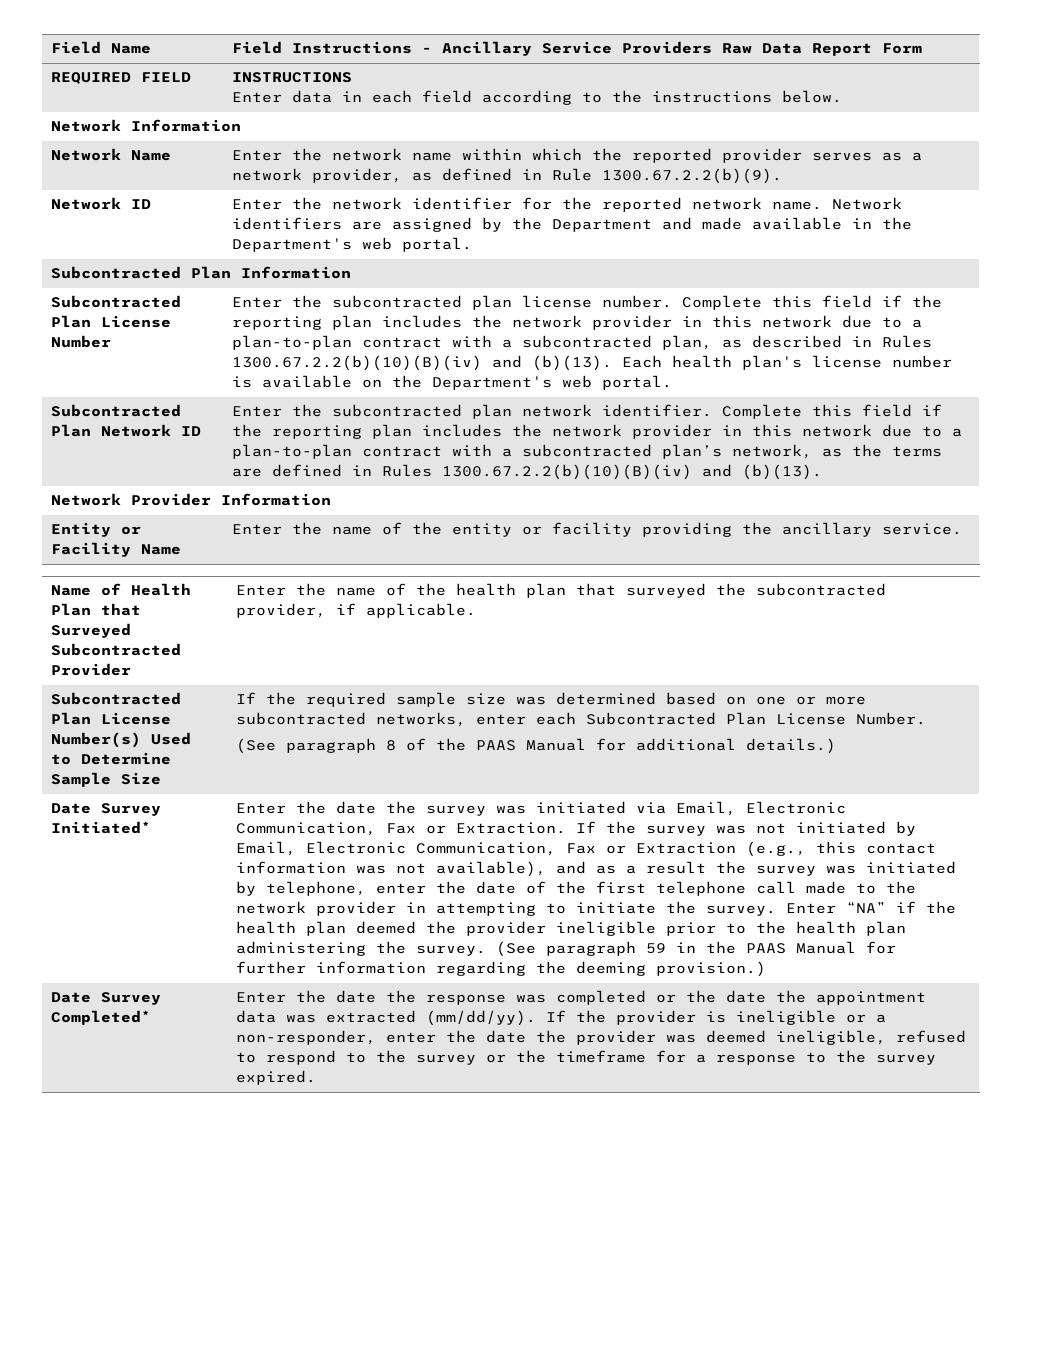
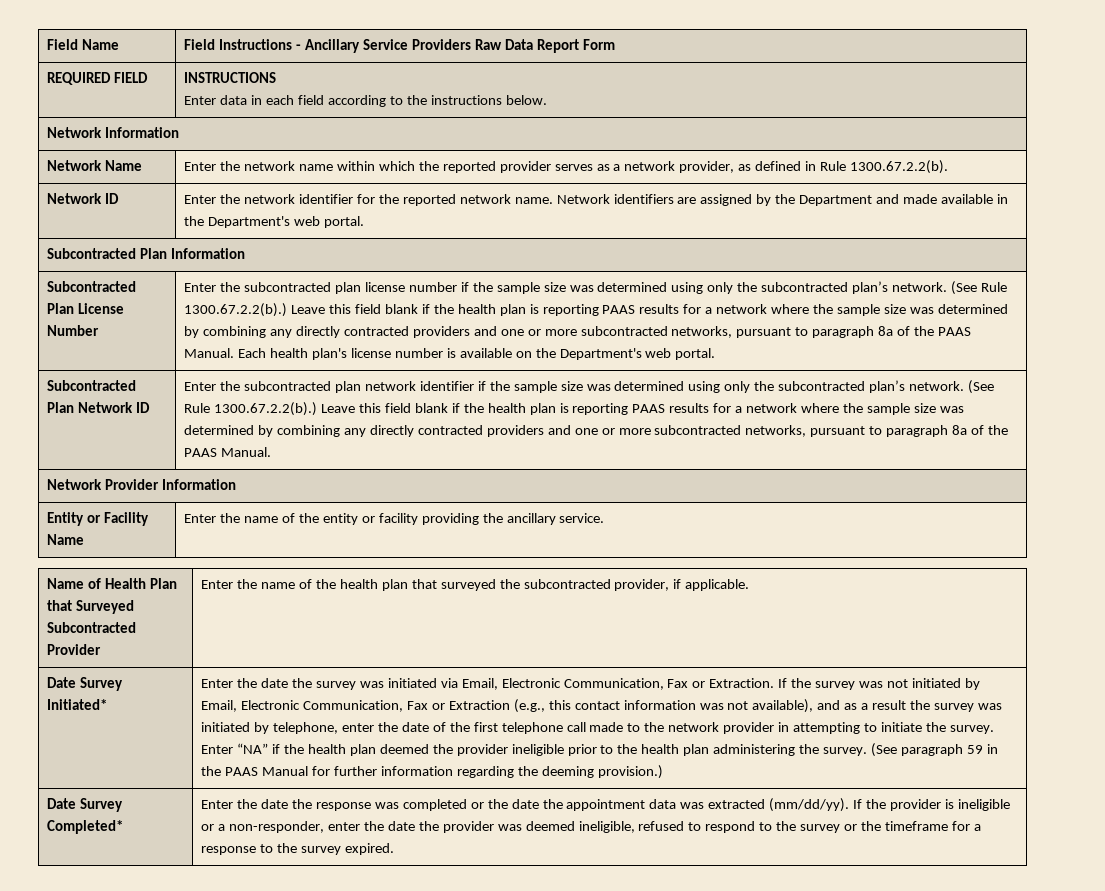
- Network Name | Enter the network name within which the reported provider serves as a network provider, as defined in Rule 1300.67.2.2(b)(9).
+ Network Name | Enter the network name within which the reported provider serves as a network provider, as defined in Rule 1300.67.2.2(b).
- Enter the subcontracted plan license number. Complete this field if the reporting plan includes the network provider in this network due to a plan-to-plan contract with a subcontracted plan, as described in Rules 1300.67.2.2(b)(10)(B)(iv) and (b)(13).
+ Enter the subcontracted plan license number if the sample size was determined using only the subcontracted plan’s network. (See Rule 1300.67.2.2(b).) Leave this field blank if the health plan is reporting PAAS results for a network where the sample size was determined by combining any directly contracted providers and one or more subcontracted networks, pursuant to paragraph 8a of the PAAS Manual.
- Enter the subcontracted plan network identifier. Complete this field if the reporting plan includes the network provider in this network due to a plan-to-plan contract with a subcontracted plan’s network, as the terms are defined in Rules 1300.67.2.2(b)(10)(B)(iv) and (b)(13).
+ Enter the subcontracted plan network identifier if the sample size was determined using only the subcontracted plan’s network. (See Rule 1300.67.2.2(b).) Leave this field blank if the health plan is reporting PAAS results for a network where the sample size was determined by combining any directly contracted providers and one or more subcontracted networks, pursuant to paragraph 8a of the PAAS Manual.
- Subcontracted Plan License Number(s) Used to Determine Sample Size | If the required sample size was determined based on one or more subcontracted networks, enter each Subcontracted Plan License Number.
- (See paragraph 8 of the PAAS Manual for additional details.)

